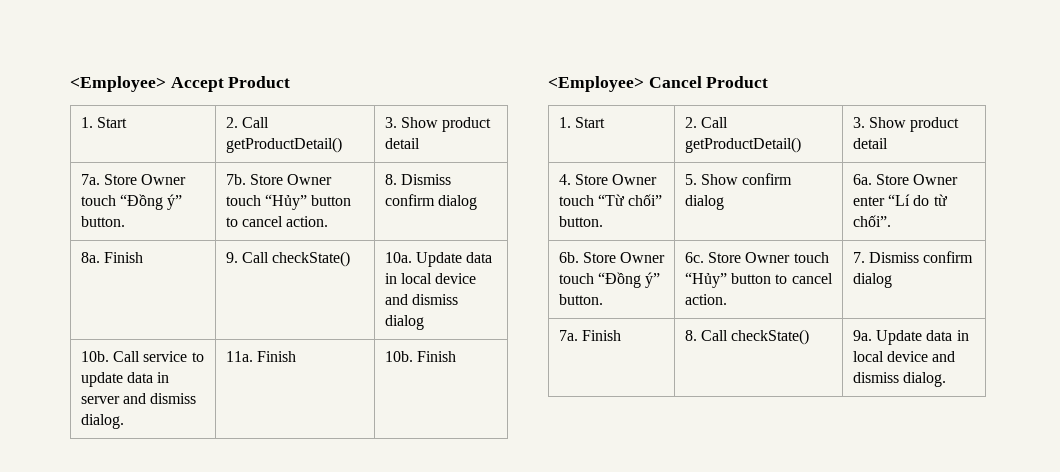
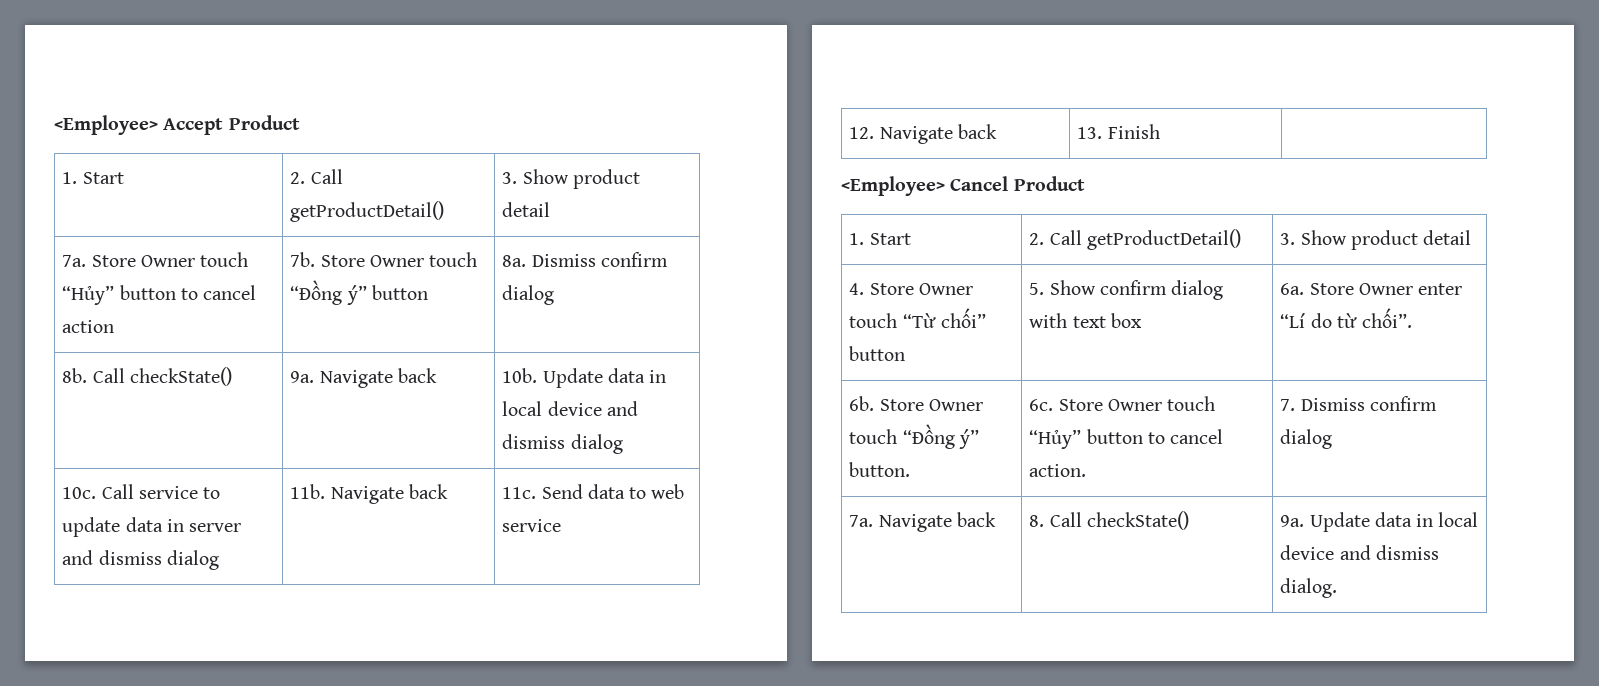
- 7a. Store Owner touch “Đồng ý” button. | 7b. Store Owner touch “Hủy” button to cancel action. | 8. Dismiss confirm dialog
- 8a. Finish | 9. Call checkState() | 10a. Update data in local device and dismiss dialog
+ 7a. Store Owner touch “Hủy” button to cancel action | 7b. Store Owner touch “Đồng ý” button | 8a. Dismiss confirm dialog
+ 8b. Call checkState() | 9a. Navigate back | 10b. Update data in local device and dismiss dialog
- 10b. Call service to update data in server and dismiss dialog. | 11a. Finish | 10b. Finish
+ 10c. Call service to update data in server and dismiss dialog | 11b. Navigate back | 11c. Send data to web service
+ 12. Navigate back | 13. Finish |
- 4. Store Owner touch “Từ chối” button. | 5. Show confirm dialog | 6a. Store Owner enter “Lí do từ chối”.
+ 4. Store Owner touch “Từ chối” button | 5. Show confirm dialog with text box | 6a. Store Owner enter “Lí do từ chối”.
- 7a. Finish | 8. Call checkState() | 9a. Update data in local device and dismiss dialog.
+ 7a. Navigate back | 8. Call checkState() | 9a. Update data in local device and dismiss dialog.

